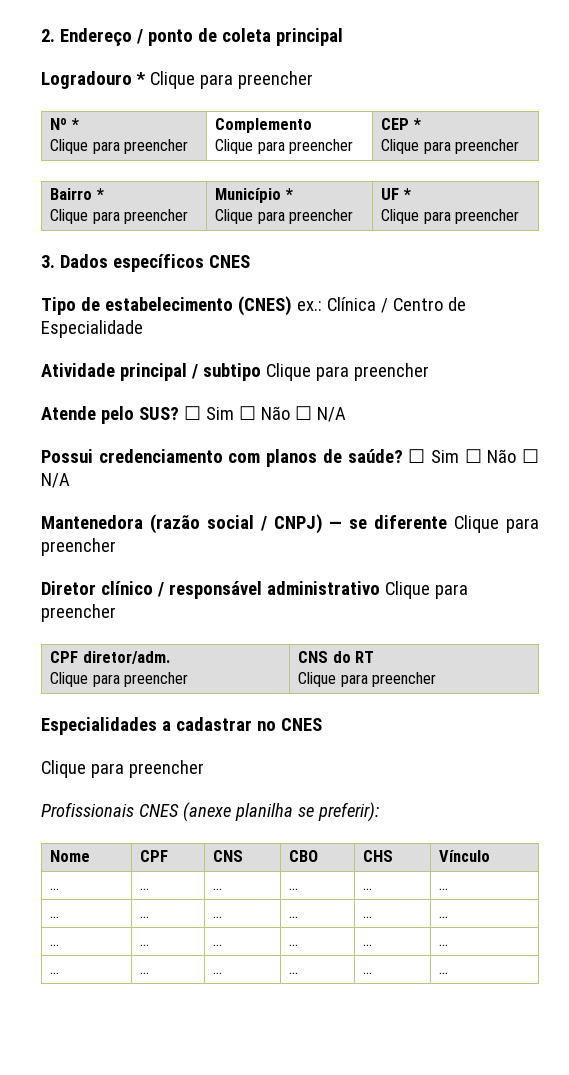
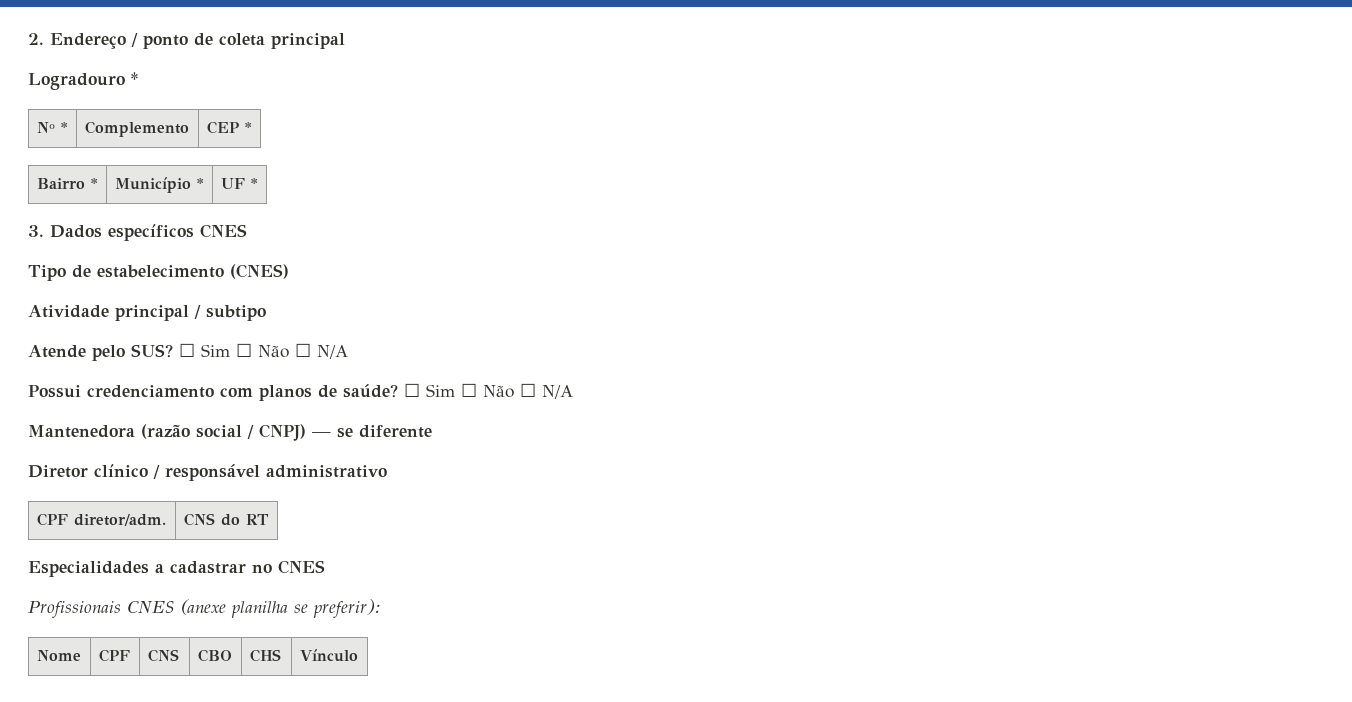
- Logradouro * Clique para preencher
+ Logradouro *
- Nº *
- Clique para preencher | Complemento
- Clique para preencher | CEP *
- Clique para preencher
+ Nº * | Complemento | CEP *
- Bairro *
- Clique para preencher | Município *
- Clique para preencher | UF *
- Clique para preencher
+ Bairro * | Município * | UF *
- Tipo de estabelecimento (CNES) ex.: Clínica / Centro de Especialidade
+ Tipo de estabelecimento (CNES)
- Atividade principal / subtipo Clique para preencher
+ Atividade principal / subtipo
- Mantenedora (razão social / CNPJ) — se diferente Clique para preencher
+ Mantenedora (razão social / CNPJ) — se diferente
- Diretor clínico / responsável administrativo Clique para preencher
+ Diretor clínico / responsável administrativo
- CPF diretor/adm.
- Clique para preencher | CNS do RT
- Clique para preencher
+ CPF diretor/adm. | CNS do RT
  Especialidades a cadastrar no CNES
- Clique para preencher
  Nome | CPF | CNS | CBO | CHS | Vínculo
- … | … | … | … | … | …
- … | … | … | … | … | …
- … | … | … | … | … | …
- … | … | … | … | … | …

